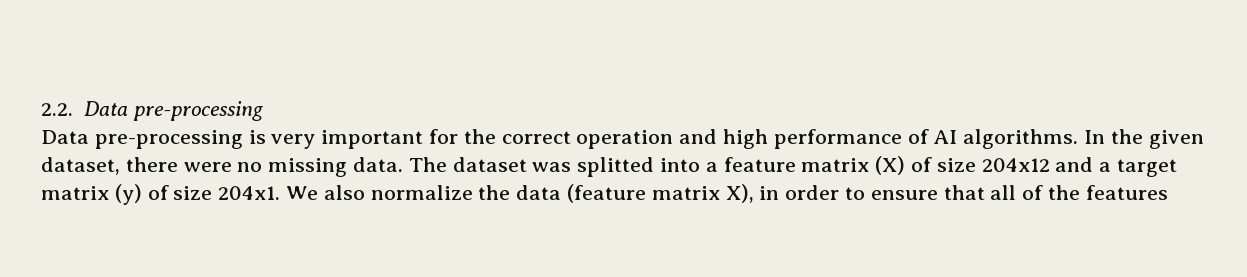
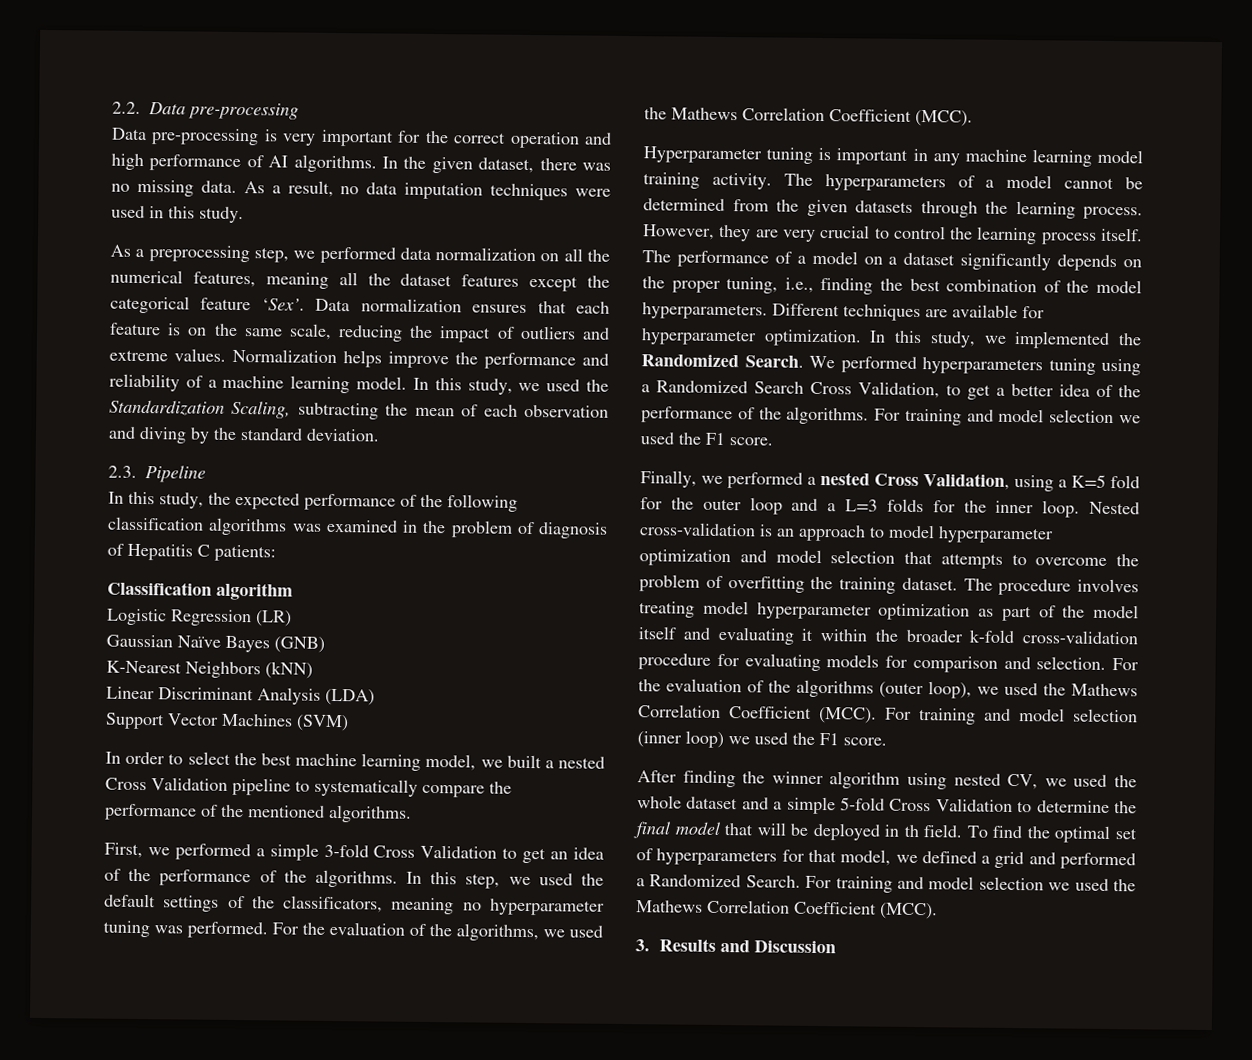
- In the given dataset, there were no missing data.
+ In the given dataset, there was no missing data.
- The dataset was splitted into a feature matrix (X) of size 204x12 and a target matrix (y) of size 204x1. We also normalize the data (feature matrix X), in order to ensure that all of the features
+ As a result, no data imputation techniques were used in this study.
+ As a preprocessing step, we performed data normalization on all the numerical features, meaning all the dataset features except the categorical feature ‘Sex’. Data normalization ensures that each feature is on the same scale, reducing the impact of outliers and extreme values. Normalization helps improve the performance and reliability of a machine learning model. In this study, we used the Standardization Scaling, subtracting the mean of each observation and diving by the standard deviation.
+ 2.3. Pipeline
+ In this study, the expected performance of the following classification algorithms was examined in the problem of diagnosis of Hepatitis C patients:
+ Classification algorithm
+ Logistic Regression (LR)
+ Gaussian Naïve Bayes (GNB)
+ K-Nearest Neighbors (kNN)
+ Linear Discriminant Analysis (LDA)
+ Support Vector Machines (SVM)
+ In order to select the best machine learning model, we built a nested Cross Validation pipeline to systematically compare the performance of the mentioned algorithms.
+ First, we performed a simple 3-fold Cross Validation to get an idea of the performance of the algorithms. In this step, we used the default settings of the classificators, meaning no hyperparameter tuning was performed. For the evaluation of the algorithms, we used the Mathews Correlation Coefficient (MCC).
+ Hyperparameter tuning is important in any machine learning model training activity. The hyperparameters of a model cannot be determined from the given datasets through the learning process. However, they are very crucial to control the learning process itself. The performance of a model on a dataset significantly depends on the proper tuning, i.e., finding the best combination of the model hyperparameters. Different techniques are available for hyperparameter optimization. In this study, we implemented the Randomized Search. We performed hyperparameters tuning using a Randomized Search Cross Validation, to get a better idea of the performance of the algorithms. For training and model selection we used the F1 score.
+ Finally, we performed a nested Cross Validation, using a K=5 fold for the outer loop and a L=3 folds for the inner loop. Nested cross-validation is an approach to model hyperparameter optimization and model selection that attempts to overcome the problem of overfitting the training dataset. The procedure involves treating model hyperparameter optimization as part of the model itself and evaluating it within the broader k-fold cross-validation procedure for evaluating models for comparison and selection. For the evaluation of the algorithms (outer loop), we used the Mathews Correlation Coefficient (MCC). For training and model selection (inner loop) we used the F1 score.
+ After finding the winner algorithm using nested CV, we used the whole dataset and a simple 5-fold Cross Validation to determine the final model that will be deployed in th field. To find the optimal set of hyperparameters for that model, we defined a grid and performed a Randomized Search. For training and model selection we used the Mathews Correlation Coefficient (MCC).
+ 3. Results and Discussion

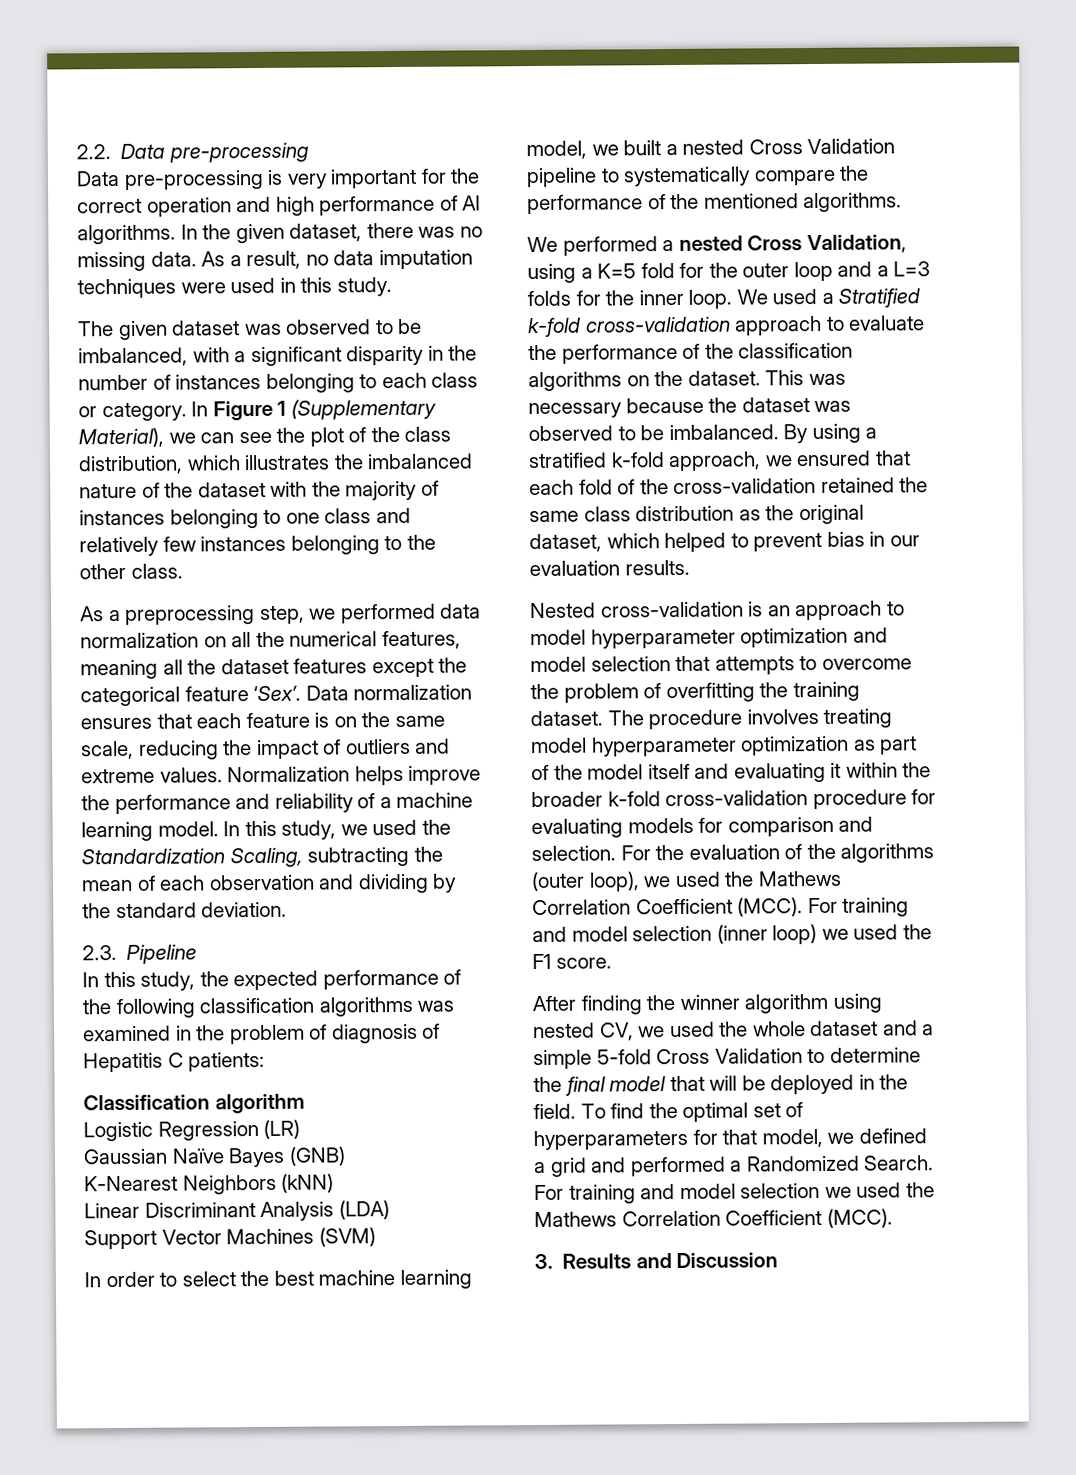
+ The given dataset was observed to be imbalanced, with a significant disparity in the number of instances belonging to each class or category. In Figure 1 (Supplementary Material), we can see the plot of the class distribution, which illustrates the imbalanced nature of the dataset with the majority of instances belonging to one class and relatively few instances belonging to the other class.
- In this study, we used the Standardization Scaling, subtracting the mean of each observation and diving by the standard deviation.
+ In this study, we used the Standardization Scaling, subtracting the mean of each observation and dividing by the standard deviation.
- First, we performed a simple 3-fold Cross Validation to get an idea of the performance of the algorithms. In this step, we used the default settings of the classificators, meaning no hyperparameter tuning was performed. For the evaluation of the algorithms, we used the Mathews Correlation Coefficient (MCC).
- Hyperparameter tuning is important in any machine learning model training activity. The hyperparameters of a model cannot be determined from the given datasets through the learning process. However, they are very crucial to control the learning process itself. The performance of a model on a dataset significantly depends on the proper tuning, i.e., finding the best combination of the model hyperparameters. Different techniques are available for hyperparameter optimization. In this study, we implemented the Randomized Search. We performed hyperparameters tuning using a Randomized Search Cross Validation, to get a better idea of the performance of the algorithms. For training and model selection we used the F1 score.
- Finally, we performed a nested Cross Validation, using a K=5 fold for the outer loop and a L=3 folds for the inner loop. Nested cross-validation is an approach to model hyperparameter optimization and model selection that attempts to overcome the problem of overfitting the training dataset.
+ We performed a nested Cross Validation, using a K=5 fold for the outer loop and a L=3 folds for the inner loop. We used a Stratified k-fold cross-validation approach to evaluate the performance of the classification algorithms on the dataset. This was necessary because the dataset was observed to be imbalanced. By using a stratified k-fold approach, we ensured that each fold of the cross-validation retained the same class distribution as the original dataset, which helped to prevent bias in our evaluation results.
+ Nested cross-validation is an approach to model hyperparameter optimization and model selection that attempts to overcome the problem of overfitting the training dataset.
- After finding the winner algorithm using nested CV, we used the whole dataset and a simple 5-fold Cross Validation to determine the final model that will be deployed in th field.
+ After finding the winner algorithm using nested CV, we used the whole dataset and a simple 5-fold Cross Validation to determine the final model that will be deployed in the field.

